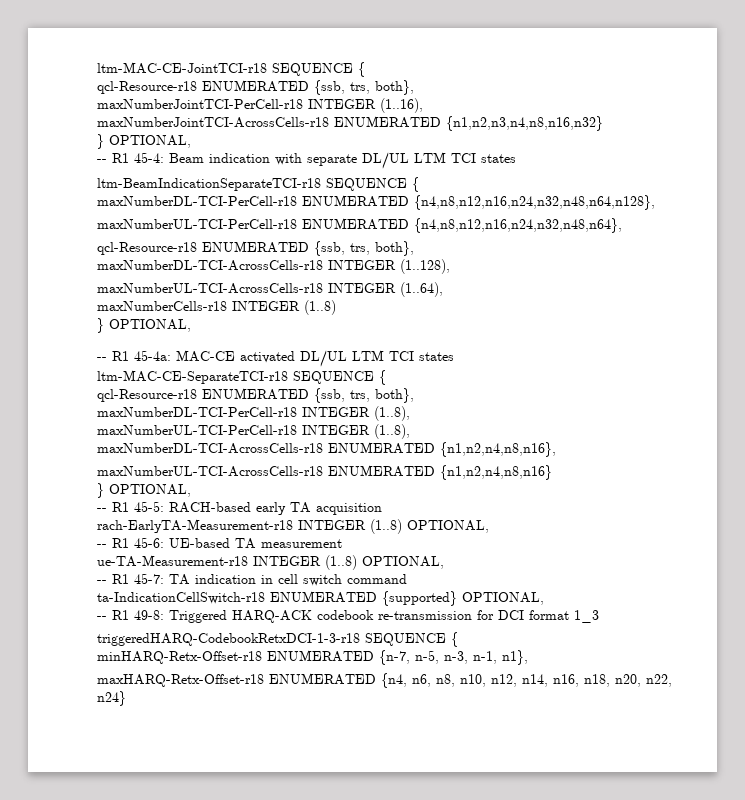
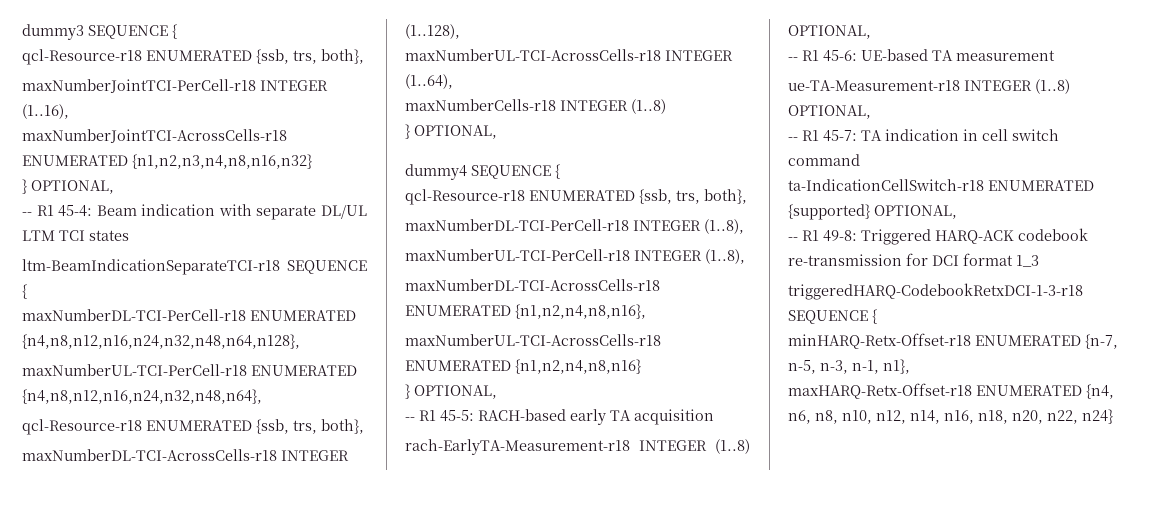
- ltm-MAC-CE-JointTCI-r18 SEQUENCE {
+ dummy3 SEQUENCE {
- -- R1 45-4a: MAC-CE activated DL/UL LTM TCI states
- ltm-MAC-CE-SeparateTCI-r18 SEQUENCE {
+ dummy4 SEQUENCE {

